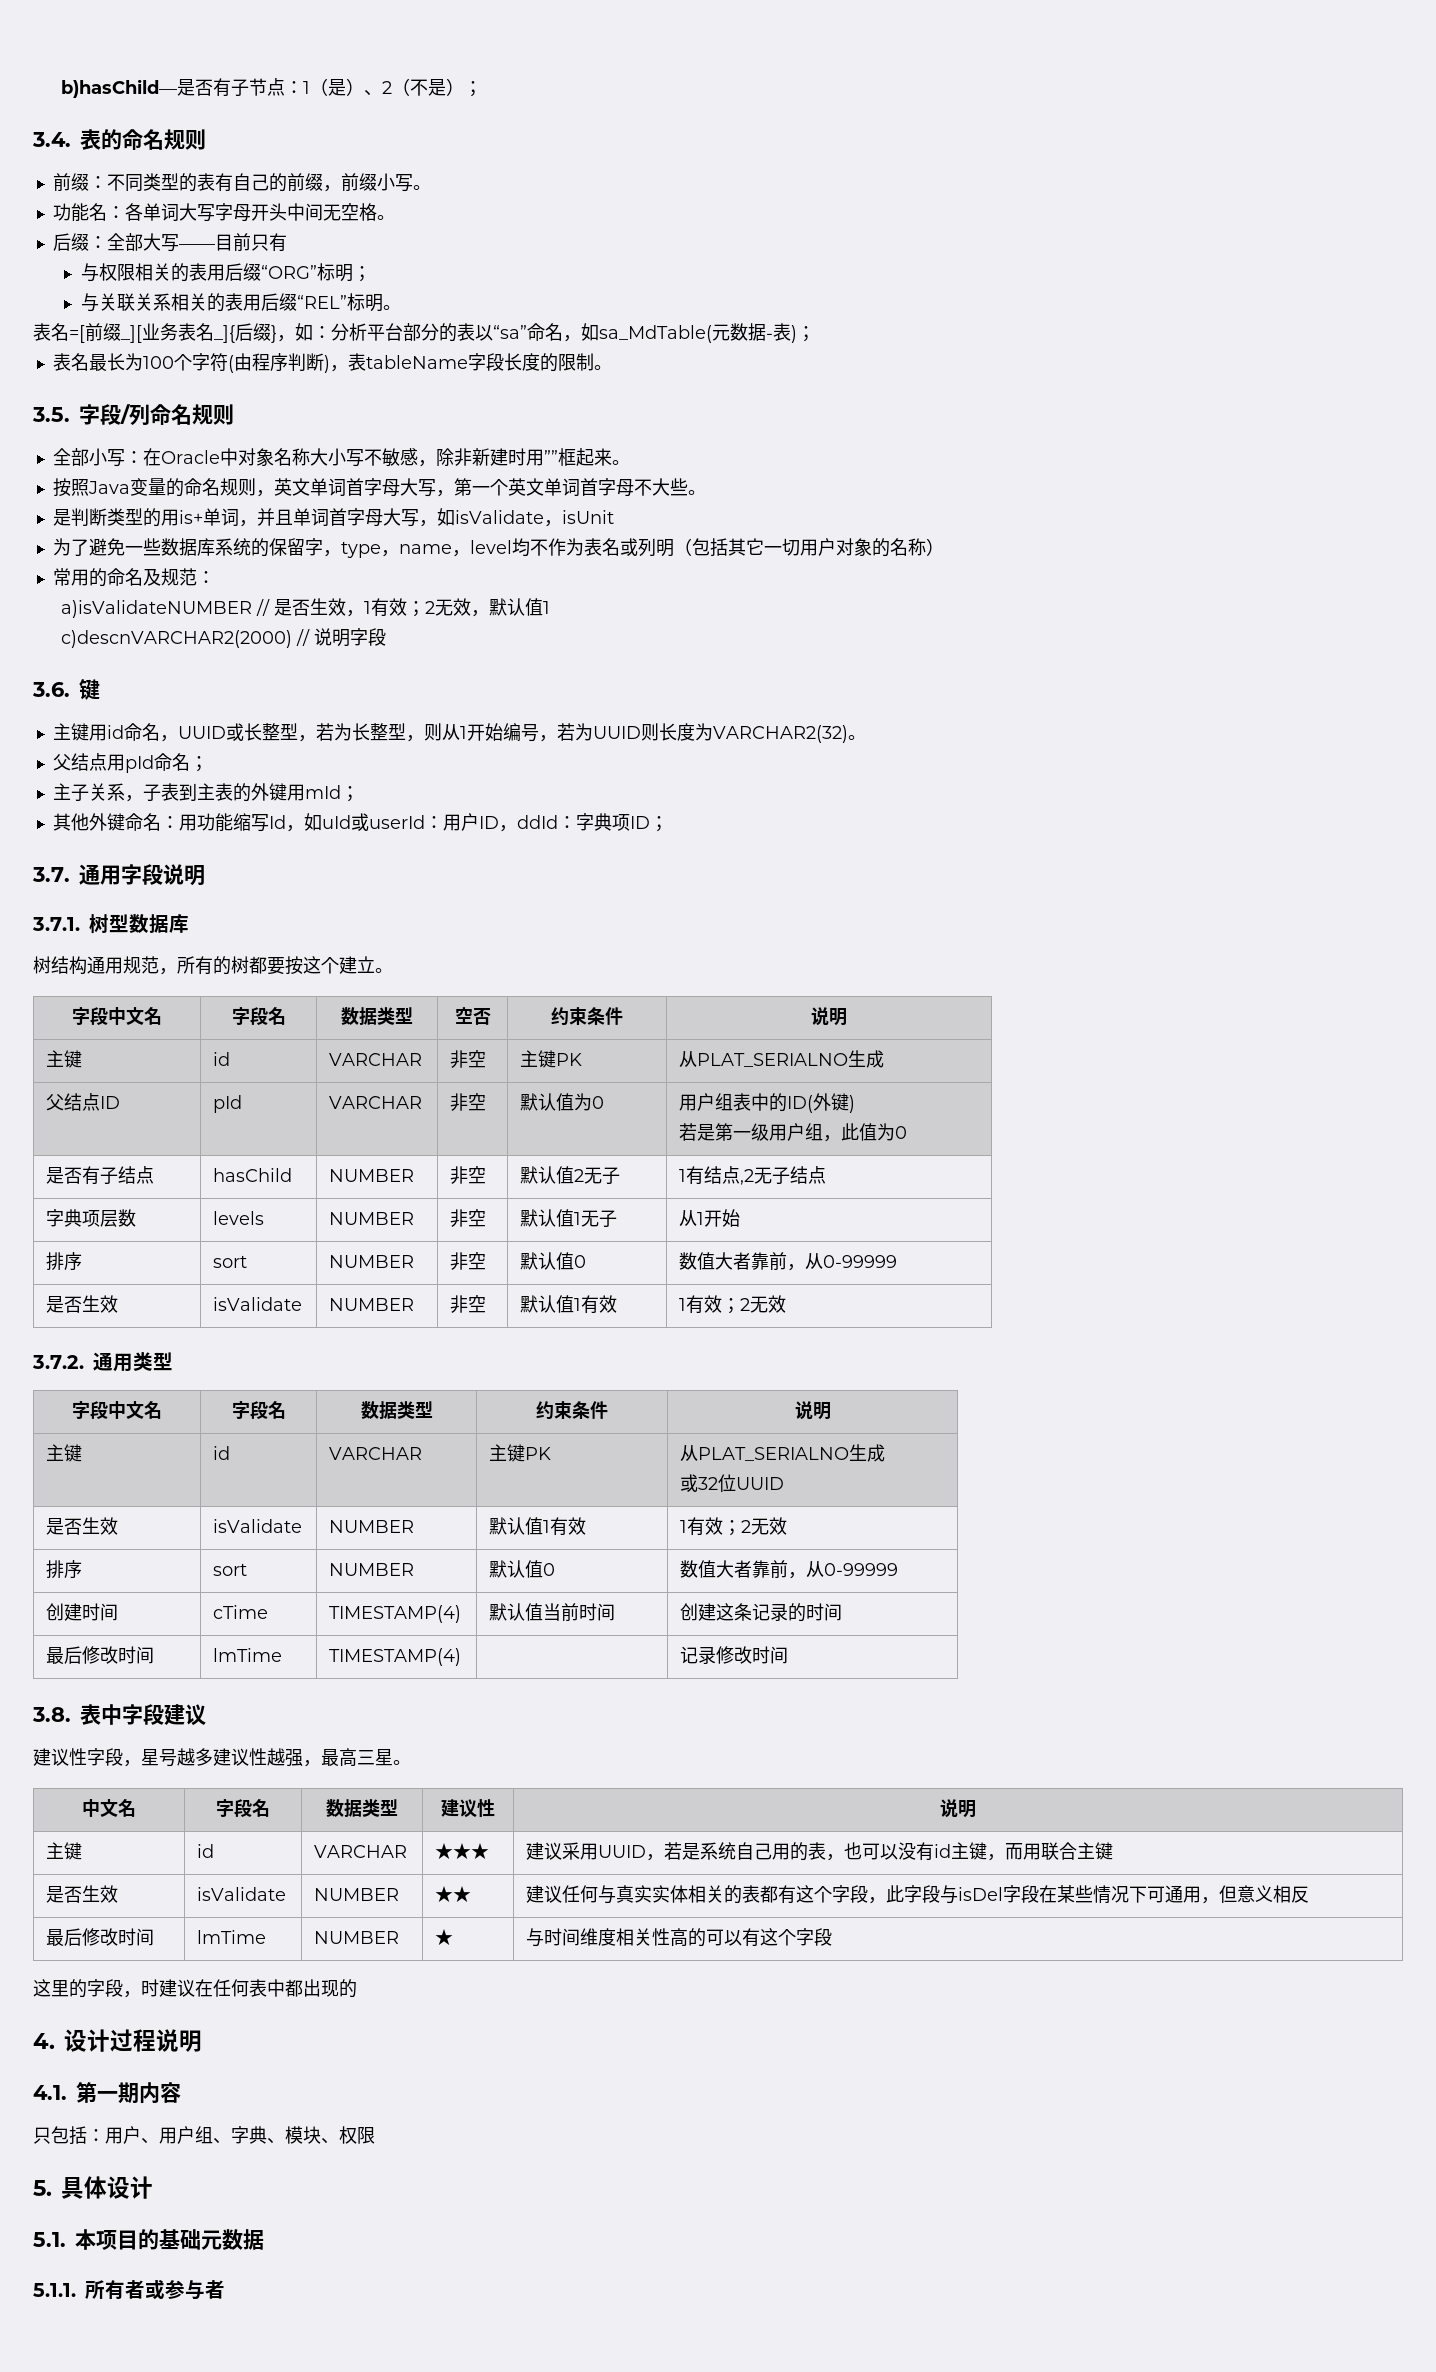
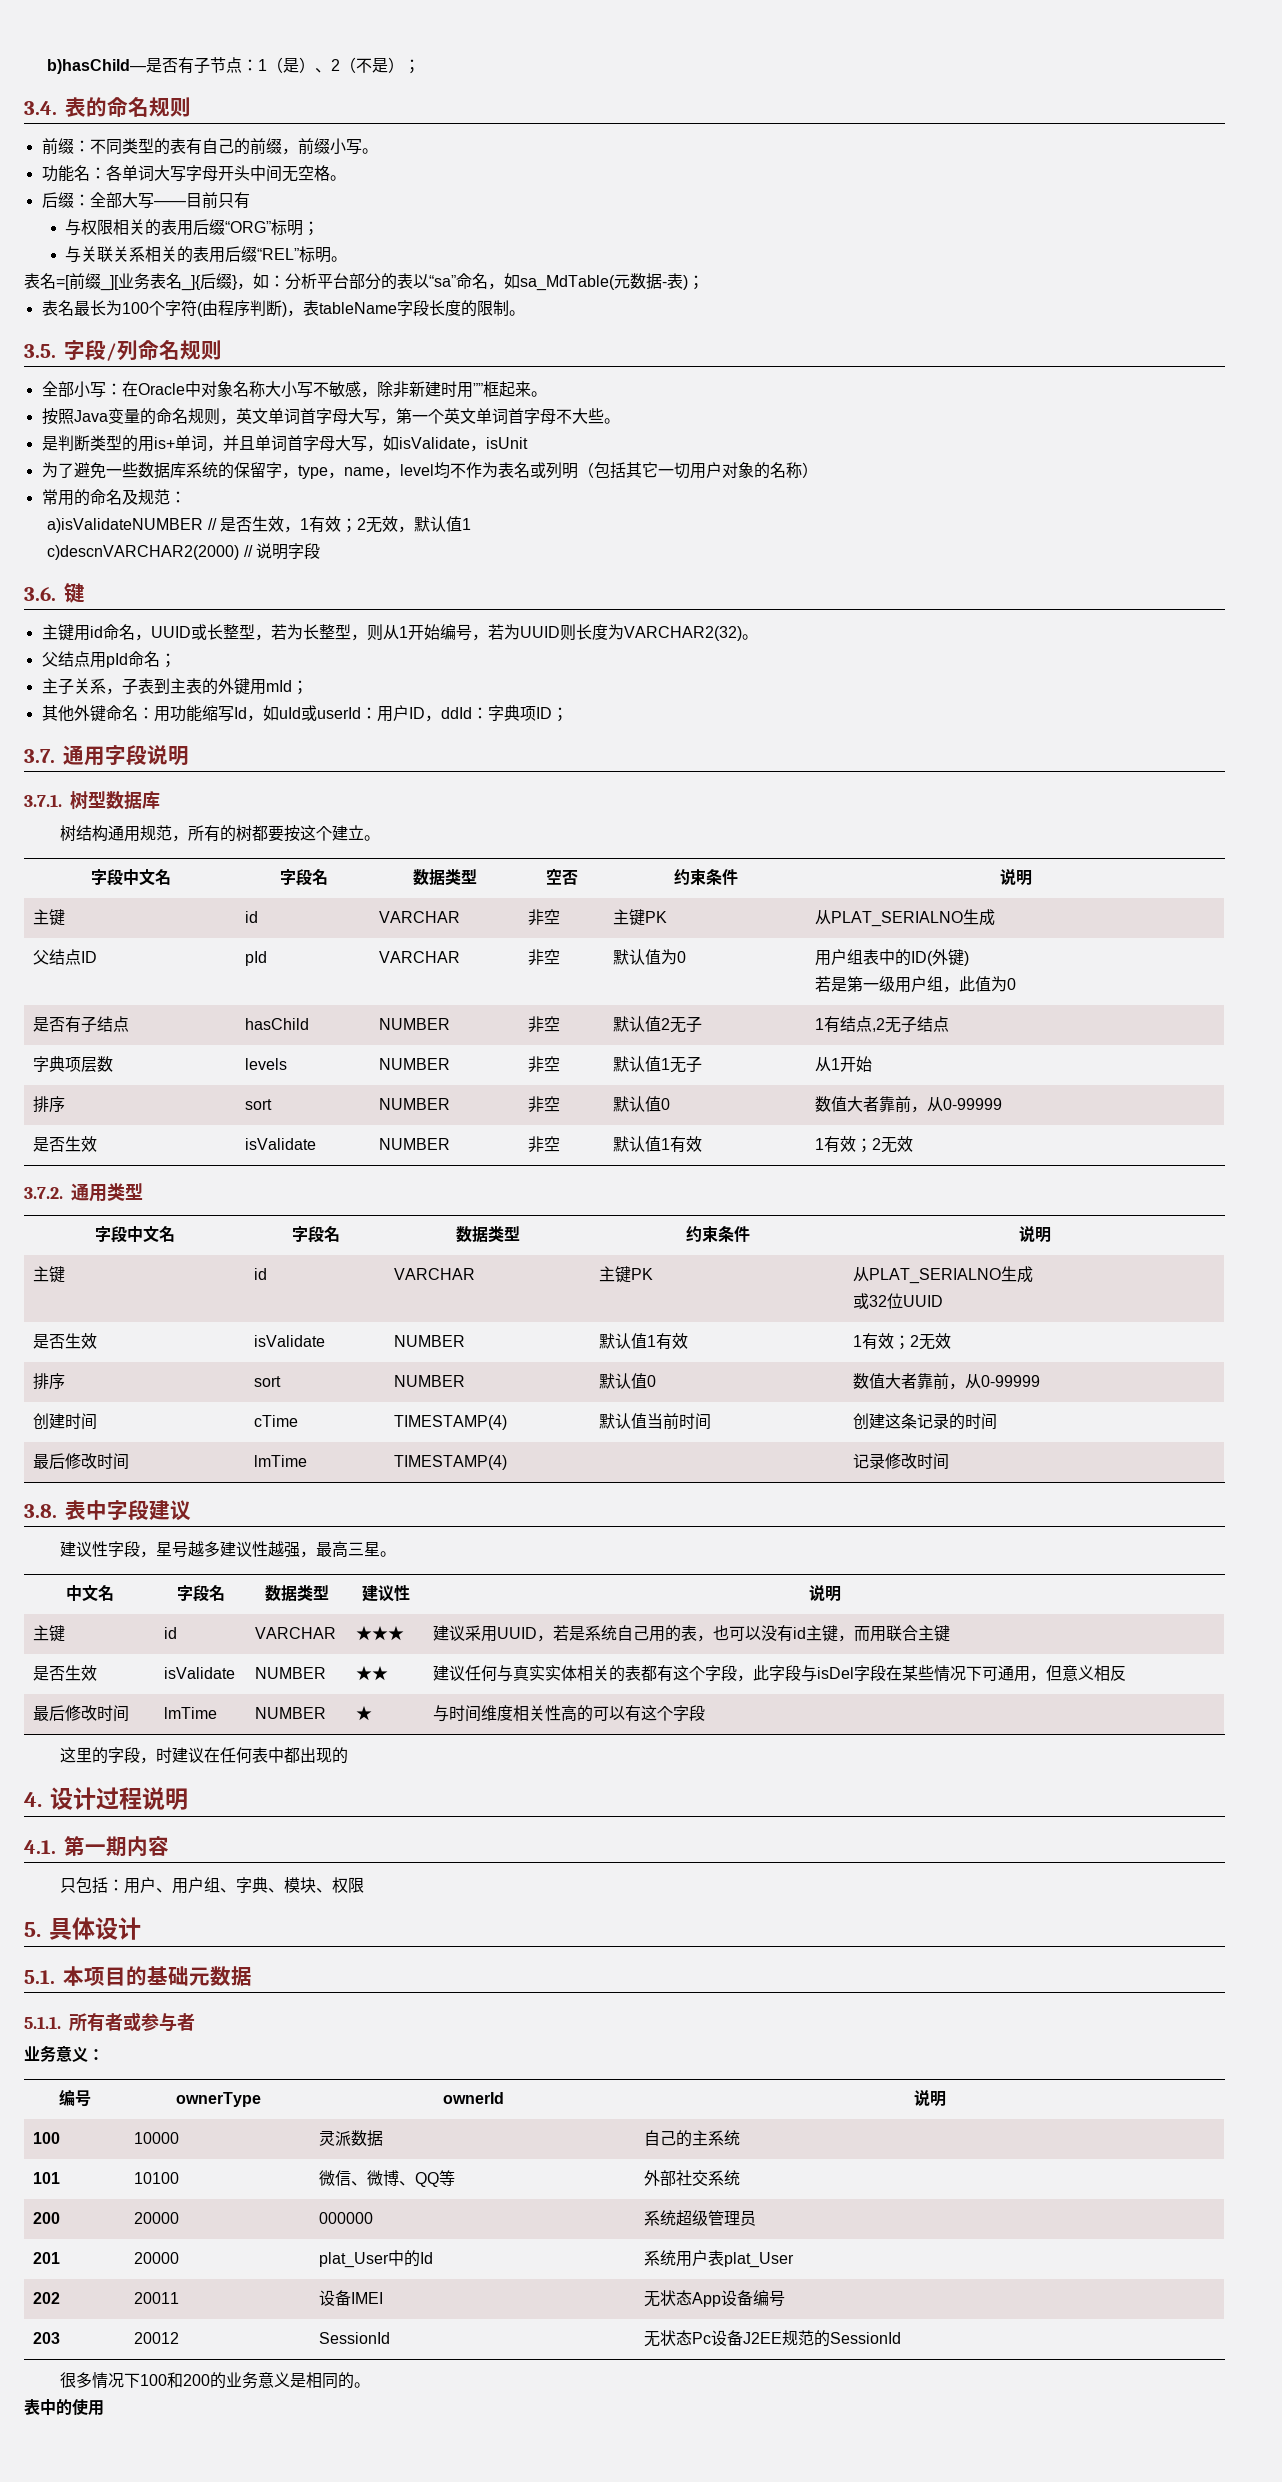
+ 业务意义：
+ 编号 | ownerType | ownerId | 说明
+ 100 | 10000 | 灵派数据 | 自己的主系统
+ 101 | 10100 | 微信、微博、QQ等 | 外部社交系统
+ 200 | 20000 | 000000 | 系统超级管理员
+ 201 | 20000 | plat_User中的Id | 系统用户表plat_User
+ 202 | 20011 | 设备IMEI | 无状态App设备编号
+ 203 | 20012 | SessionId | 无状态Pc设备J2EE规范的SessionId
+ 很多情况下100和200的业务意义是相同的。
+ 表中的使用

